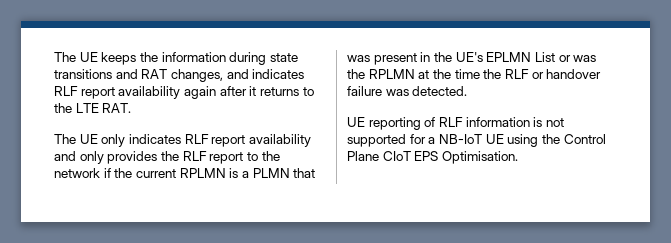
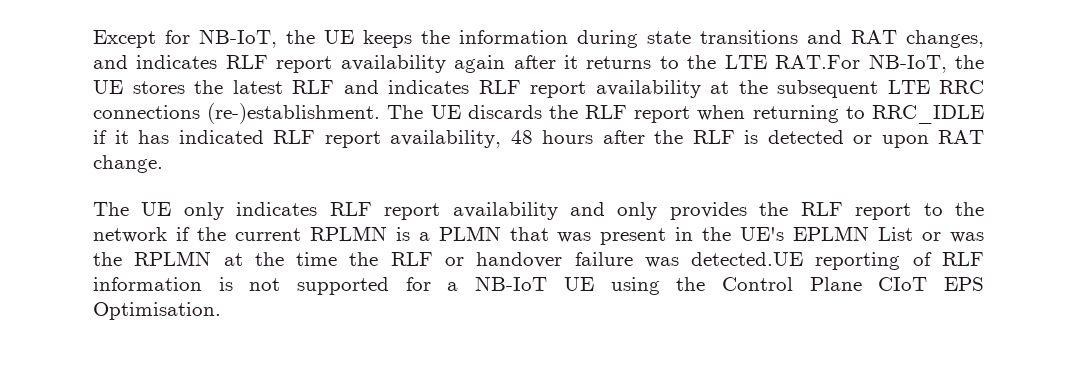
- The UE keeps the information during state transitions and RAT changes, and indicates RLF report availability again after it returns to the LTE RAT.
+ Except for NB-IoT, the UE keeps the information during state transitions and RAT changes, and indicates RLF report availability again after it returns to the LTE RAT.For NB-IoT, the UE stores the latest RLF and indicates RLF report availability at the subsequent LTE RRC connections (re-)establishment. The UE discards the RLF report when returning to RRC_IDLE if it has indicated RLF report availability, 48 hours after the RLF is detected or upon RAT change.
- The UE only indicates RLF report availability and only provides the RLF report to the network if the current RPLMN is a PLMN that was present in the UE's EPLMN List or was the RPLMN at the time the RLF or handover failure was detected.
- UE reporting of RLF information is not supported for a NB-IoT UE using the Control Plane CIoT EPS Optimisation.
+ The UE only indicates RLF report availability and only provides the RLF report to the network if the current RPLMN is a PLMN that was present in the UE's EPLMN List or was the RPLMN at the time the RLF or handover failure was detected.UE reporting of RLF information is not supported for a NB-IoT UE using the Control Plane CIoT EPS Optimisation.

